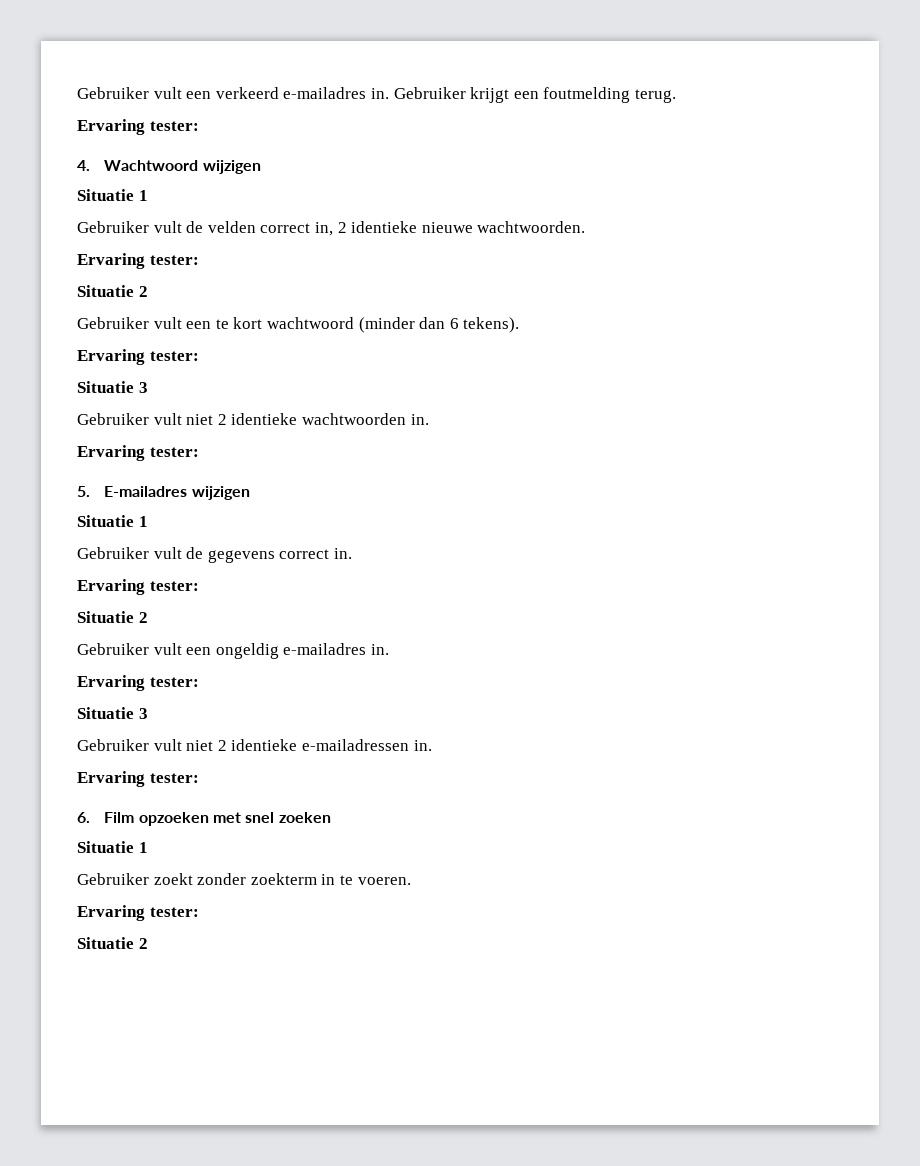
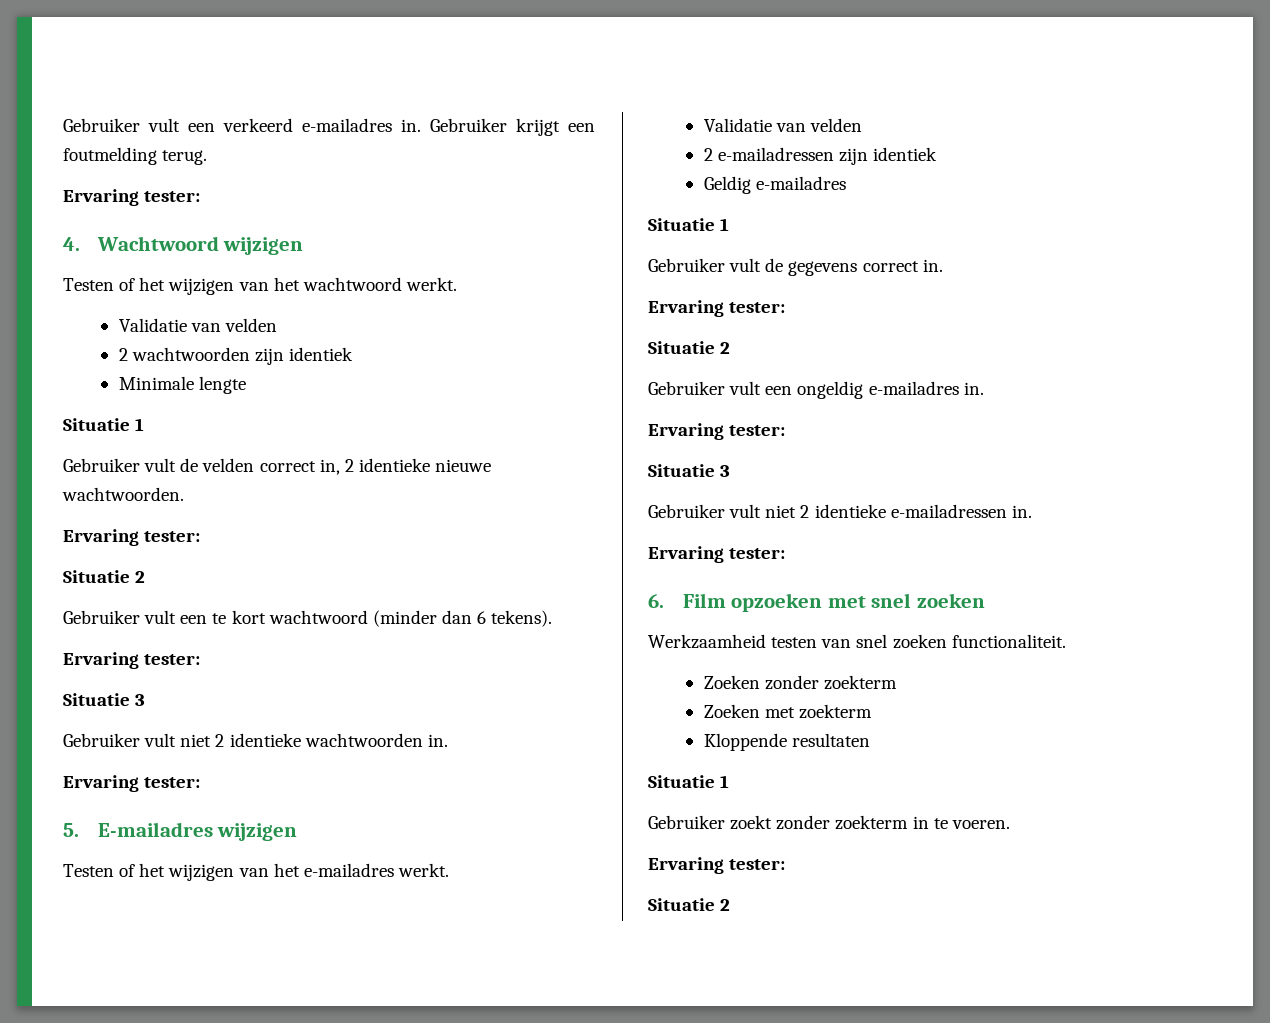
+ Testen of het wijzigen van het wachtwoord werkt.
+ Validatie van velden
+ 2 wachtwoorden zijn identiek
+ Minimale lengte
+ Testen of het wijzigen van het e-mailadres werkt.
+ Validatie van velden
+ 2 e-mailadressen zijn identiek
+ Geldig e-mailadres
+ Werkzaamheid testen van snel zoeken functionaliteit.
+ Zoeken zonder zoekterm
+ Zoeken met zoekterm
+ Kloppende resultaten

